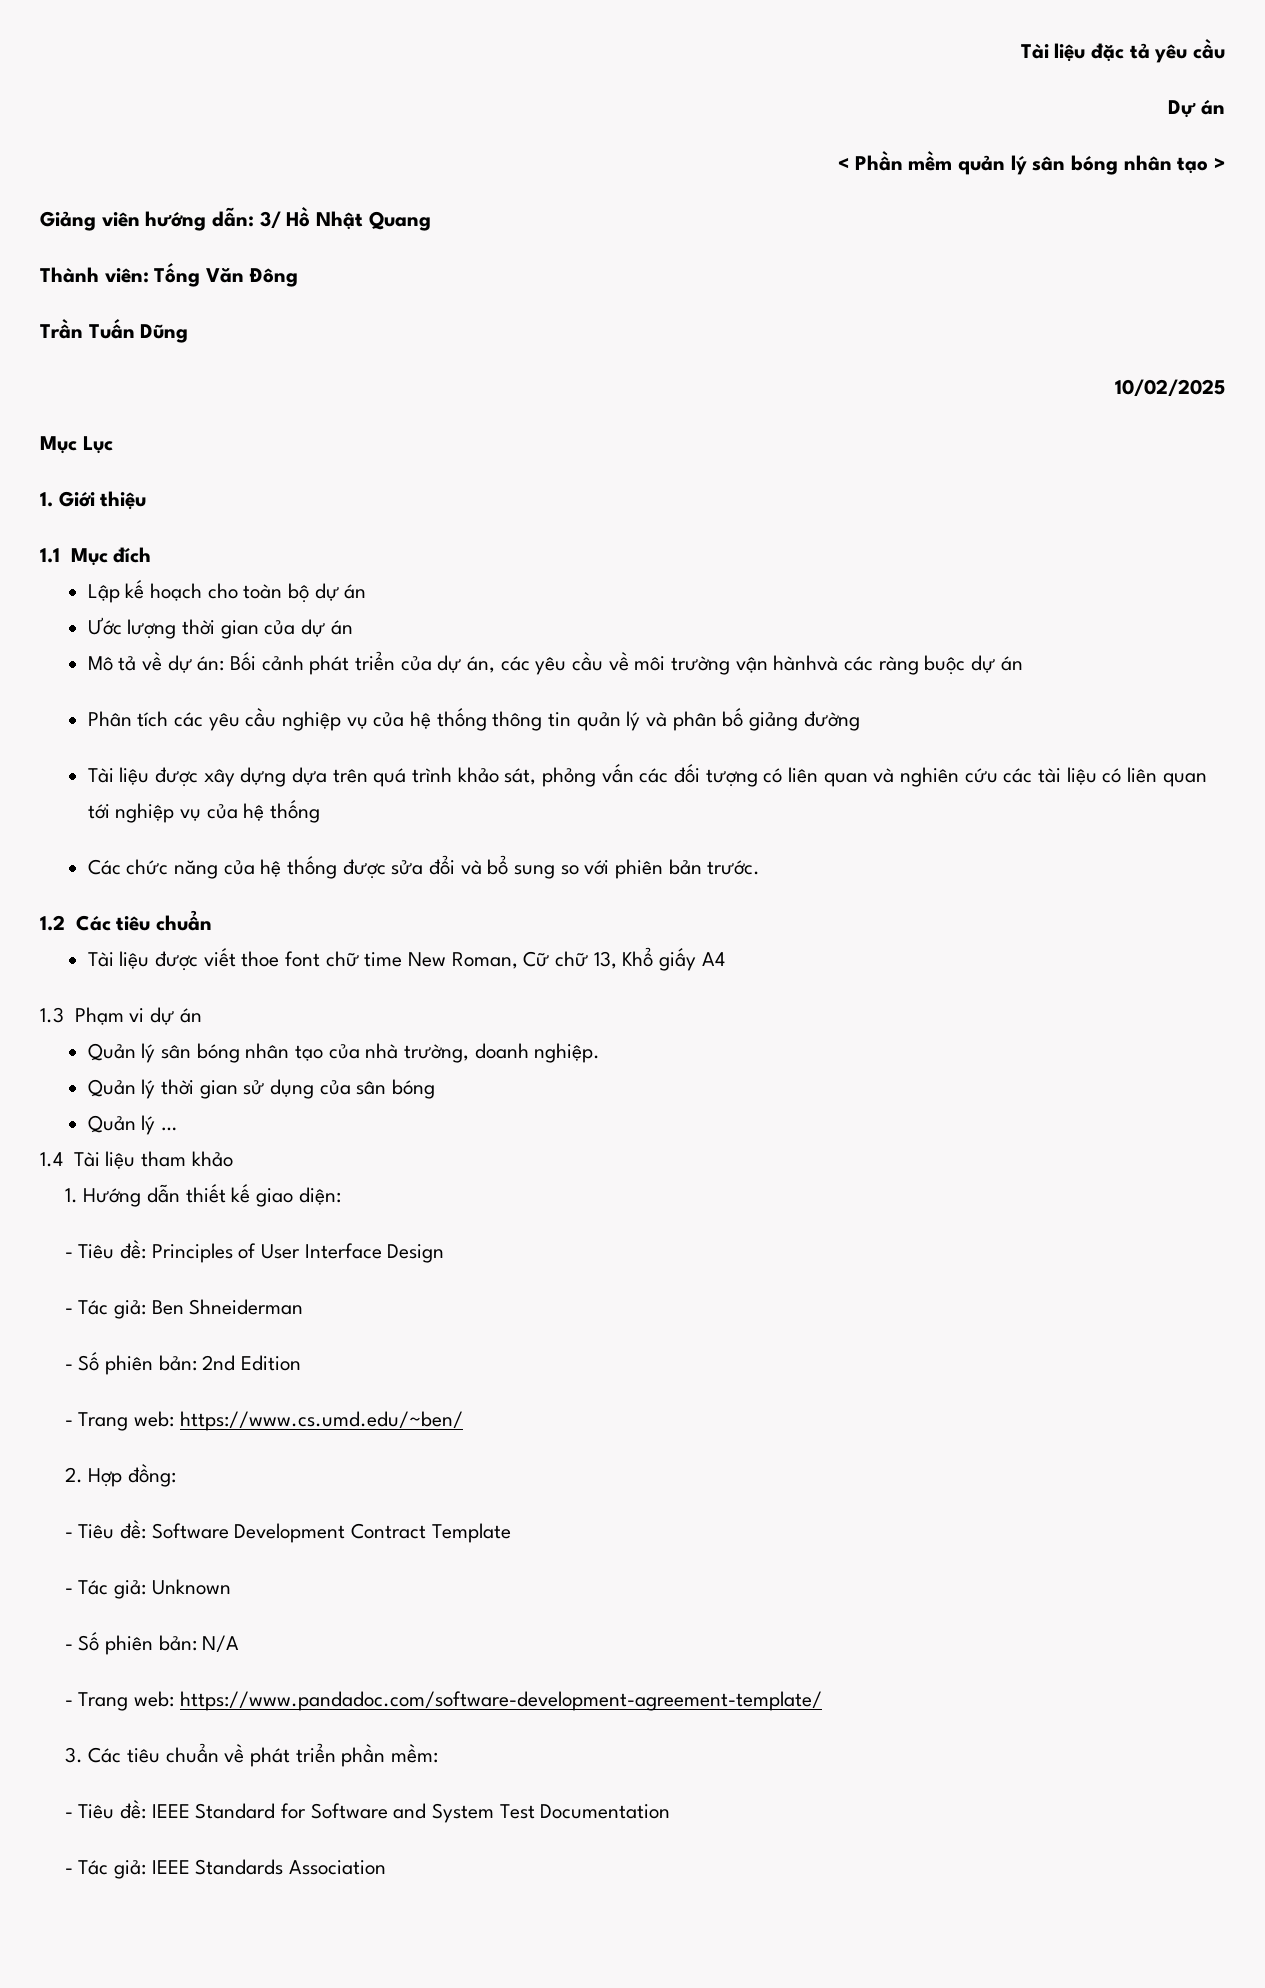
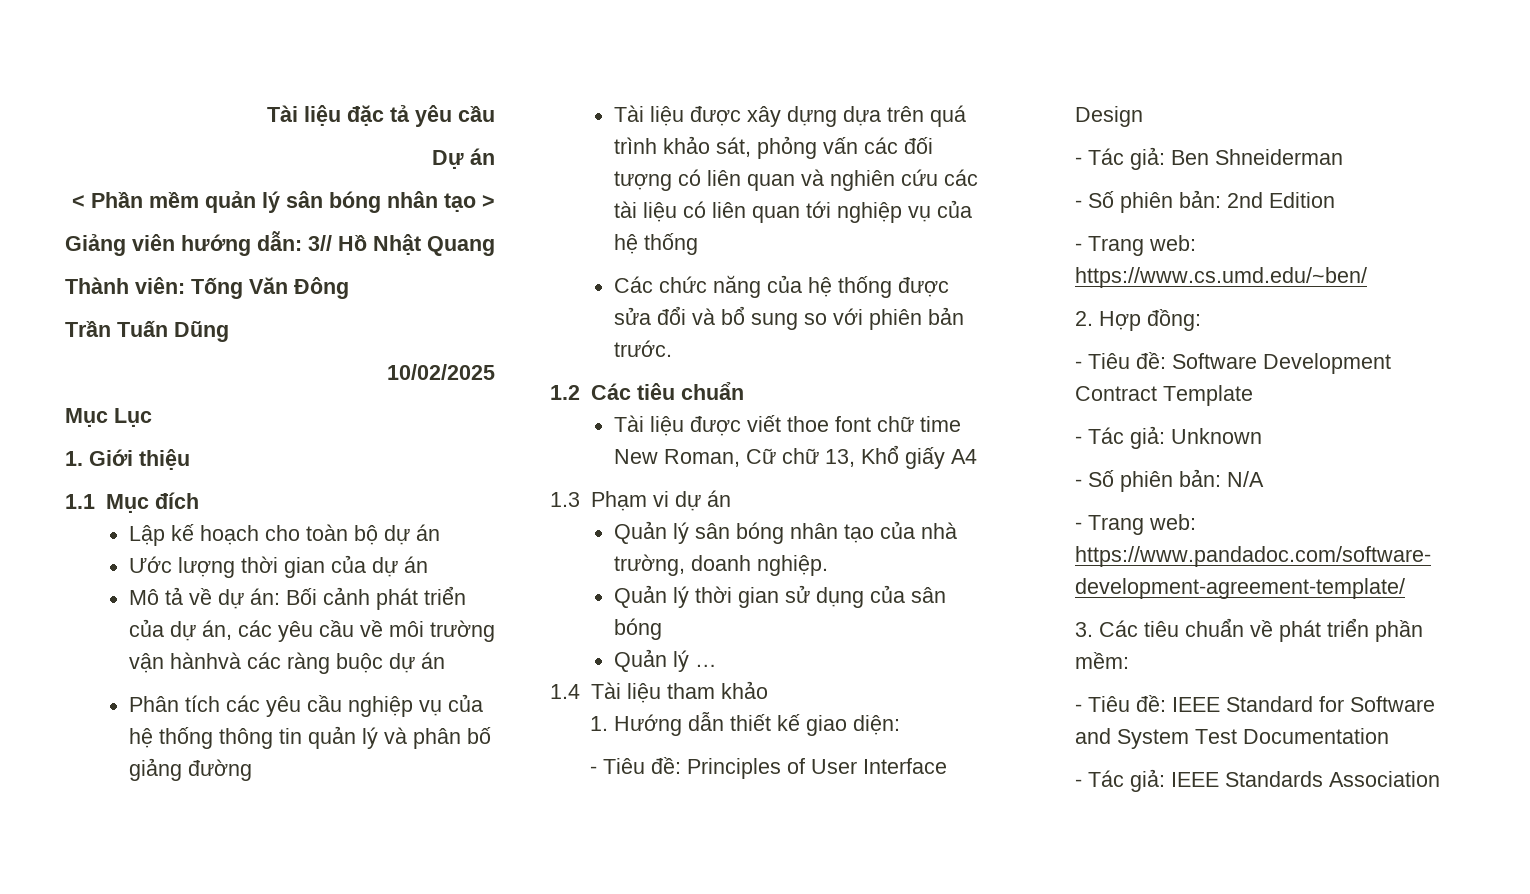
- Giảng viên hướng dẫn: 3/ Hồ Nhật Quang
+ Giảng viên hướng dẫn: 3// Hồ Nhật Quang

